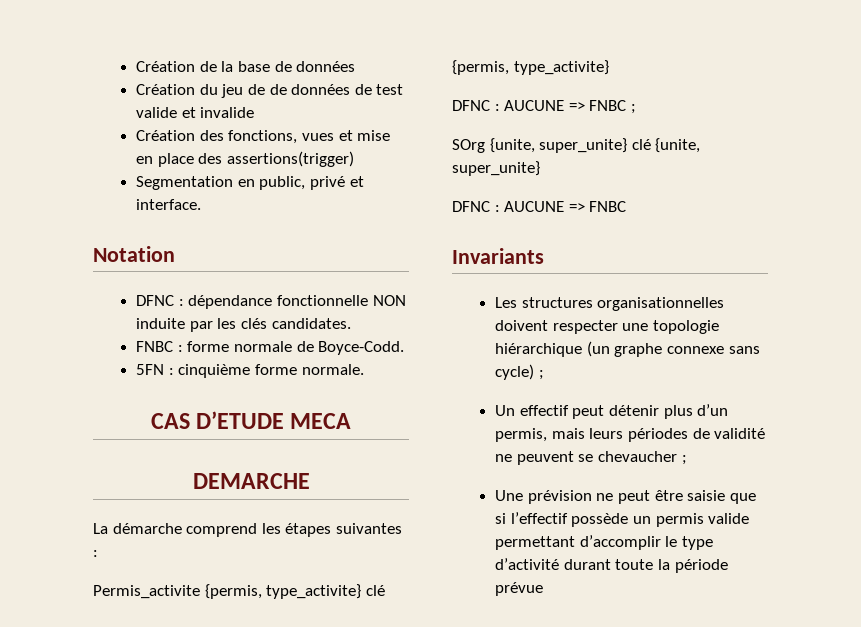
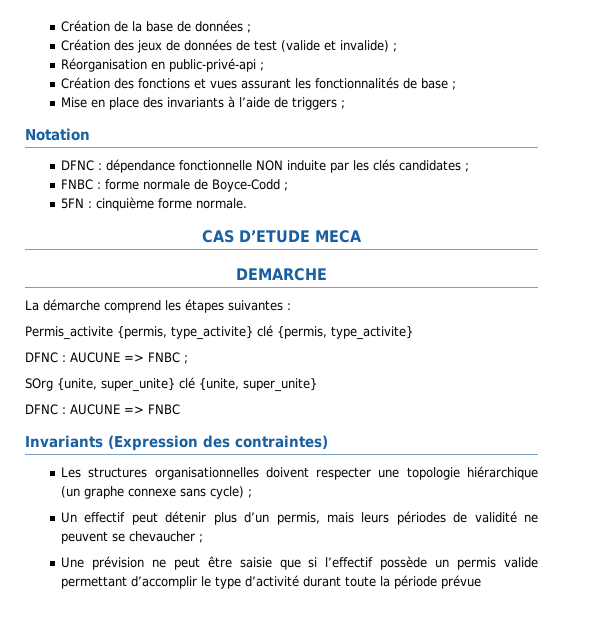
- Création de la base de données
- Création du jeu de de données de test valide et invalide
- Création des fonctions, vues et mise en place des assertions(trigger)
- Segmentation en public, privé et interface.
+ Création de la base de données ;
+ Création des jeux de données de test (valide et invalide) ;
+ Réorganisation en public-privé-api ;
+ Création des fonctions et vues assurant les fonctionnalités de base ;
+ Mise en place des invariants à l’aide de triggers ;
- DFNC : dépendance fonctionnelle NON induite par les clés candidates.
+ DFNC : dépendance fonctionnelle NON induite par les clés candidates ;
- FNBC : forme normale de Boyce-Codd.
+ FNBC : forme normale de Boyce-Codd ;
- Invariants
+ Invariants (Expression des contraintes)

